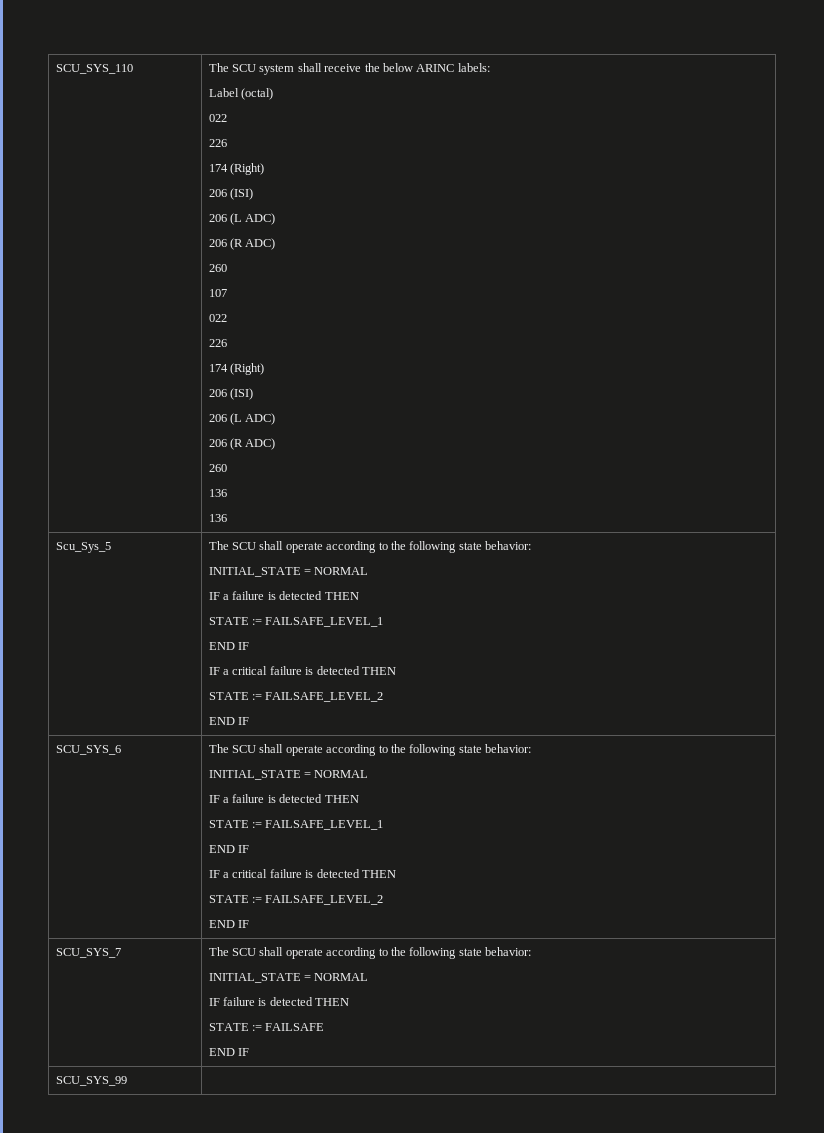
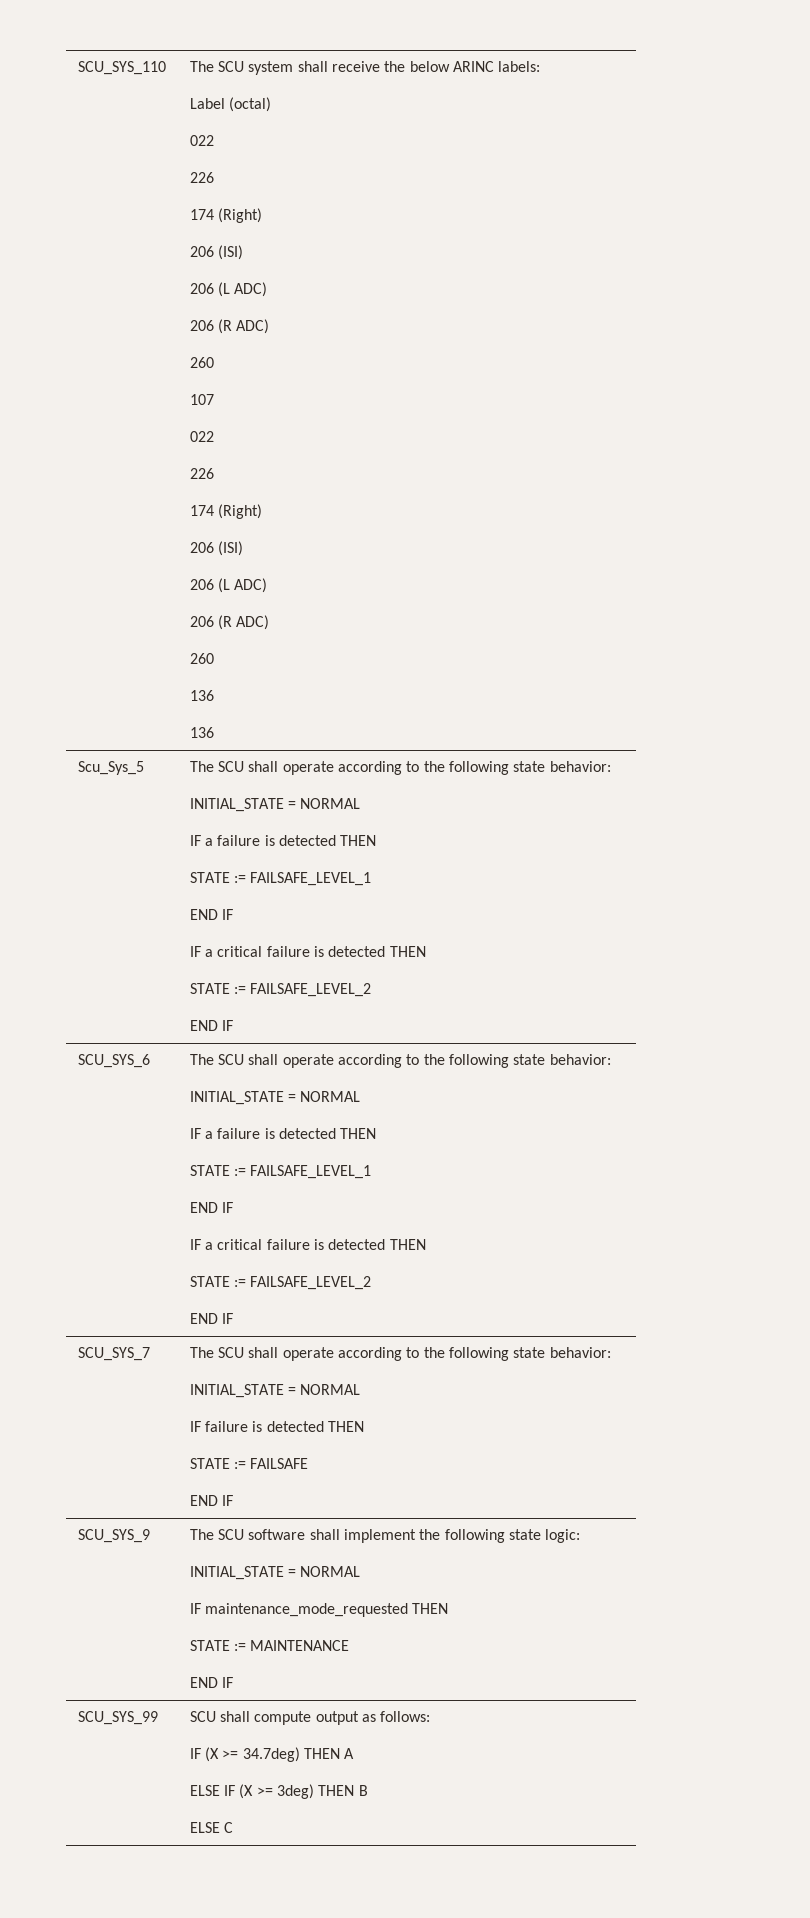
- SCU_SYS_99 |
+ SCU_SYS_9 | The SCU software shall implement the following state logic:
+ INITIAL_STATE = NORMAL
+ IF maintenance_mode_requested THEN
+ STATE := MAINTENANCE
+ END IF
+ SCU_SYS_99 | SCU shall compute output as follows:
+ IF (X >= 34.7deg) THEN A
+ ELSE IF (X >= 3deg) THEN B
+ ELSE C

